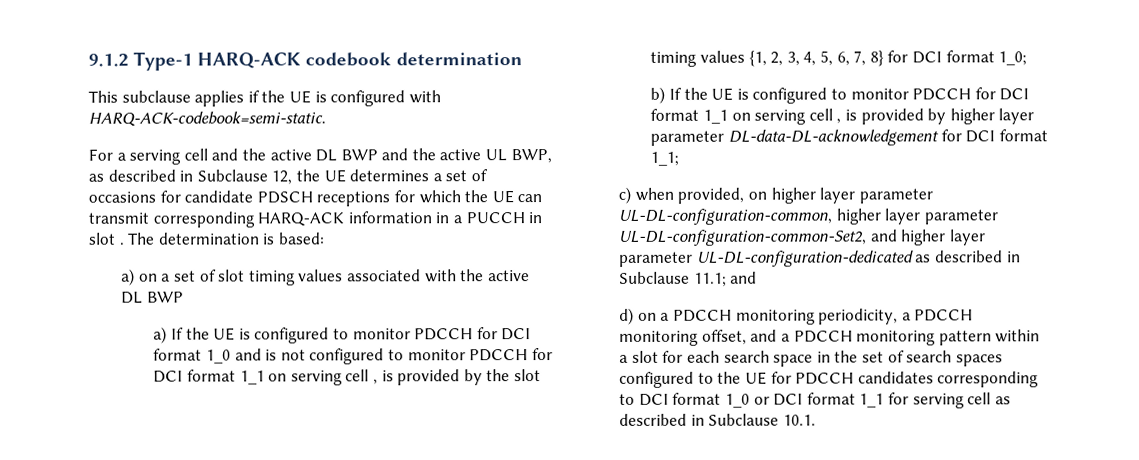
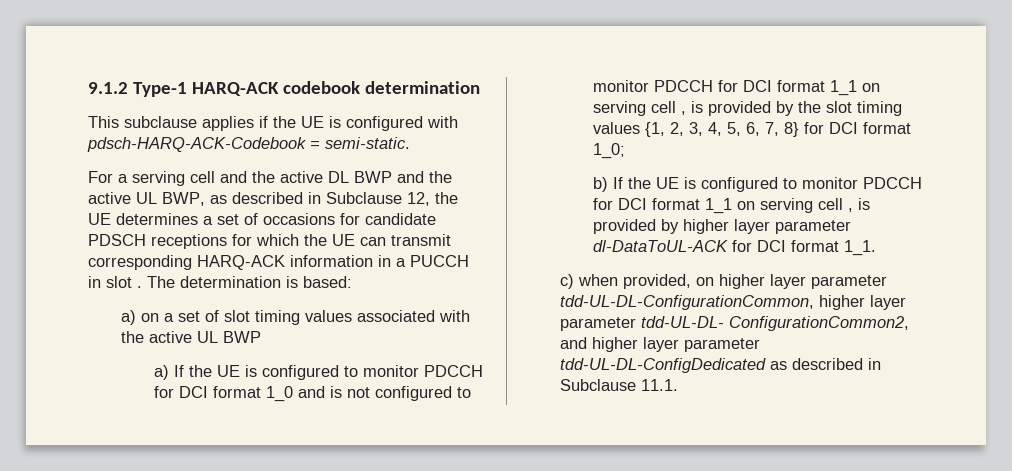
- This subclause applies if the UE is configured with HARQ-ACK-codebook=semi-static.
+ This subclause applies if the UE is configured with pdsch-HARQ-ACK-Codebook = semi-static.
- a) on a set of slot timing values associated with the active DL BWP
+ a) on a set of slot timing values associated with the active UL BWP
- b) If the UE is configured to monitor PDCCH for DCI format 1_1 on serving cell , is provided by higher layer parameter DL-data-DL-acknowledgement for DCI format 1_1;
+ b) If the UE is configured to monitor PDCCH for DCI format 1_1 on serving cell , is provided by higher layer parameter dl-DataToUL-ACK for DCI format 1_1.
- c) when provided, on higher layer parameter UL-DL-configuration-common, higher layer parameter UL-DL-configuration-common-Set2, and higher layer parameter UL-DL-configuration-dedicated as described in Subclause 11.1; and
- d) on a PDCCH monitoring periodicity, a PDCCH monitoring offset, and a PDCCH monitoring pattern within a slot for each search space in the set of search spaces configured to the UE for PDCCH candidates corresponding to DCI format 1_0 or DCI format 1_1 for serving cell as described in Subclause 10.1.
+ c) when provided, on higher layer parameter tdd-UL-DL-ConfigurationCommon, higher layer parameter tdd-UL-DL- ConfigurationCommon2, and higher layer parameter tdd-UL-DL-ConfigDedicated as described in Subclause 11.1.

